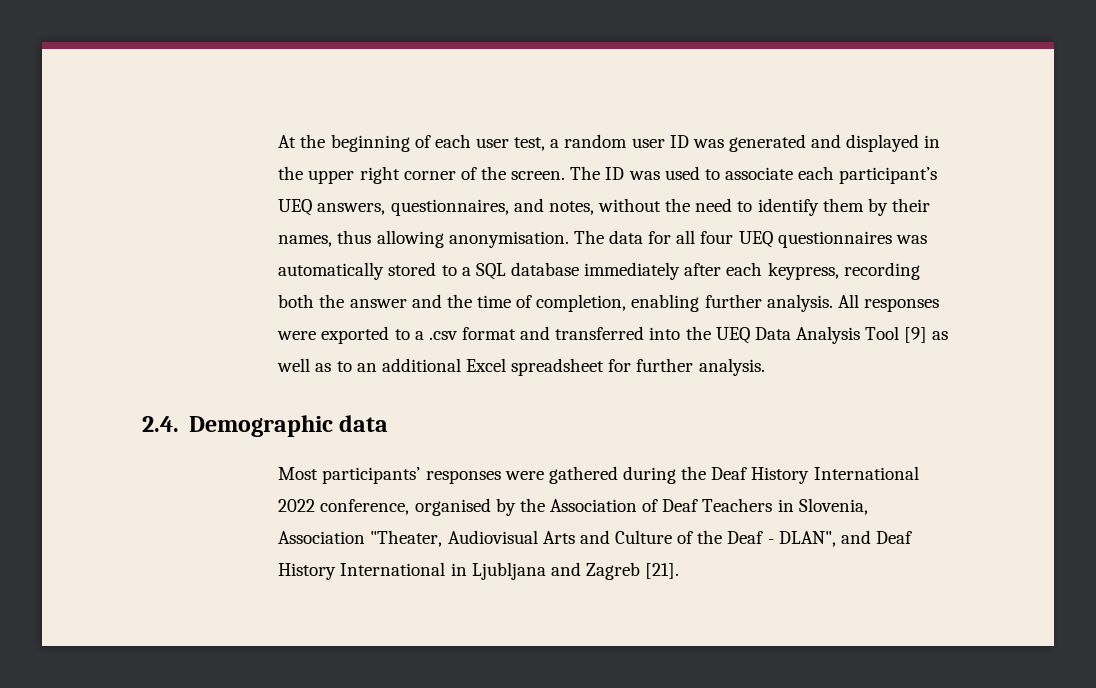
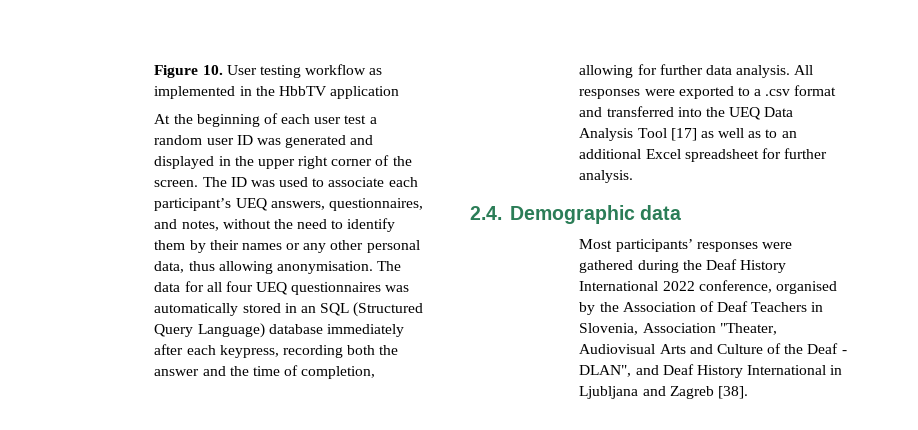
+ Figure 10. User testing workflow as implemented in the HbbTV application
- At the beginning of each user test, a random user ID was generated and displayed in the upper right corner of the screen.
+ At the beginning of each user test a random user ID was generated and displayed in the upper right corner of the screen.
- The ID was used to associate each participant’s UEQ answers, questionnaires, and notes, without the need to identify them by their names, thus allowing anonymisation.
+ The ID was used to associate each participant’s UEQ answers, questionnaires, and notes, without the need to identify them by their names or any other personal data, thus allowing anonymisation.
- The data for all four UEQ questionnaires was automatically stored to a SQL database immediately after each keypress, recording both the answer and the time of completion, enabling further analysis.
+ The data for all four UEQ questionnaires was automatically stored in an SQL (Structured Query Language) database immediately after each keypress, recording both the answer and the time of completion, allowing for further data analysis.
- All responses were exported to a .csv format and transferred into the UEQ Data Analysis Tool [9] as well as to an additional Excel spreadsheet for further analysis.
+ All responses were exported to a .csv format and transferred into the UEQ Data Analysis Tool [17] as well as to an additional Excel spreadsheet for further analysis.
- Most participants’ responses were gathered during the Deaf History International 2022 conference, organised by the Association of Deaf Teachers in Slovenia, Association "Theater, Audiovisual Arts and Culture of the Deaf - DLAN", and Deaf History International in Ljubljana and Zagreb [21].
+ Most participants’ responses were gathered during the Deaf History International 2022 conference, organised by the Association of Deaf Teachers in Slovenia, Association "Theater, Audiovisual Arts and Culture of the Deaf - DLAN", and Deaf History International in Ljubljana and Zagreb [38].

